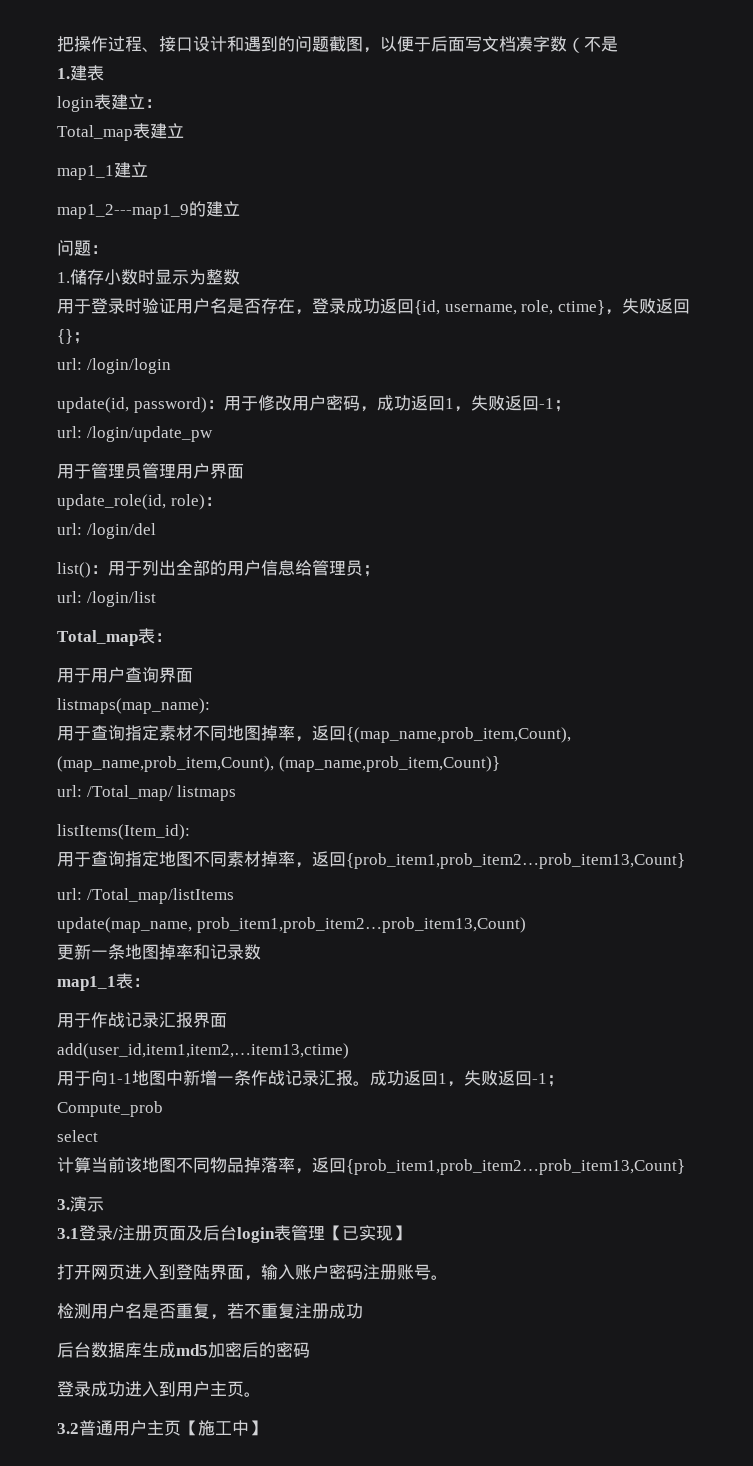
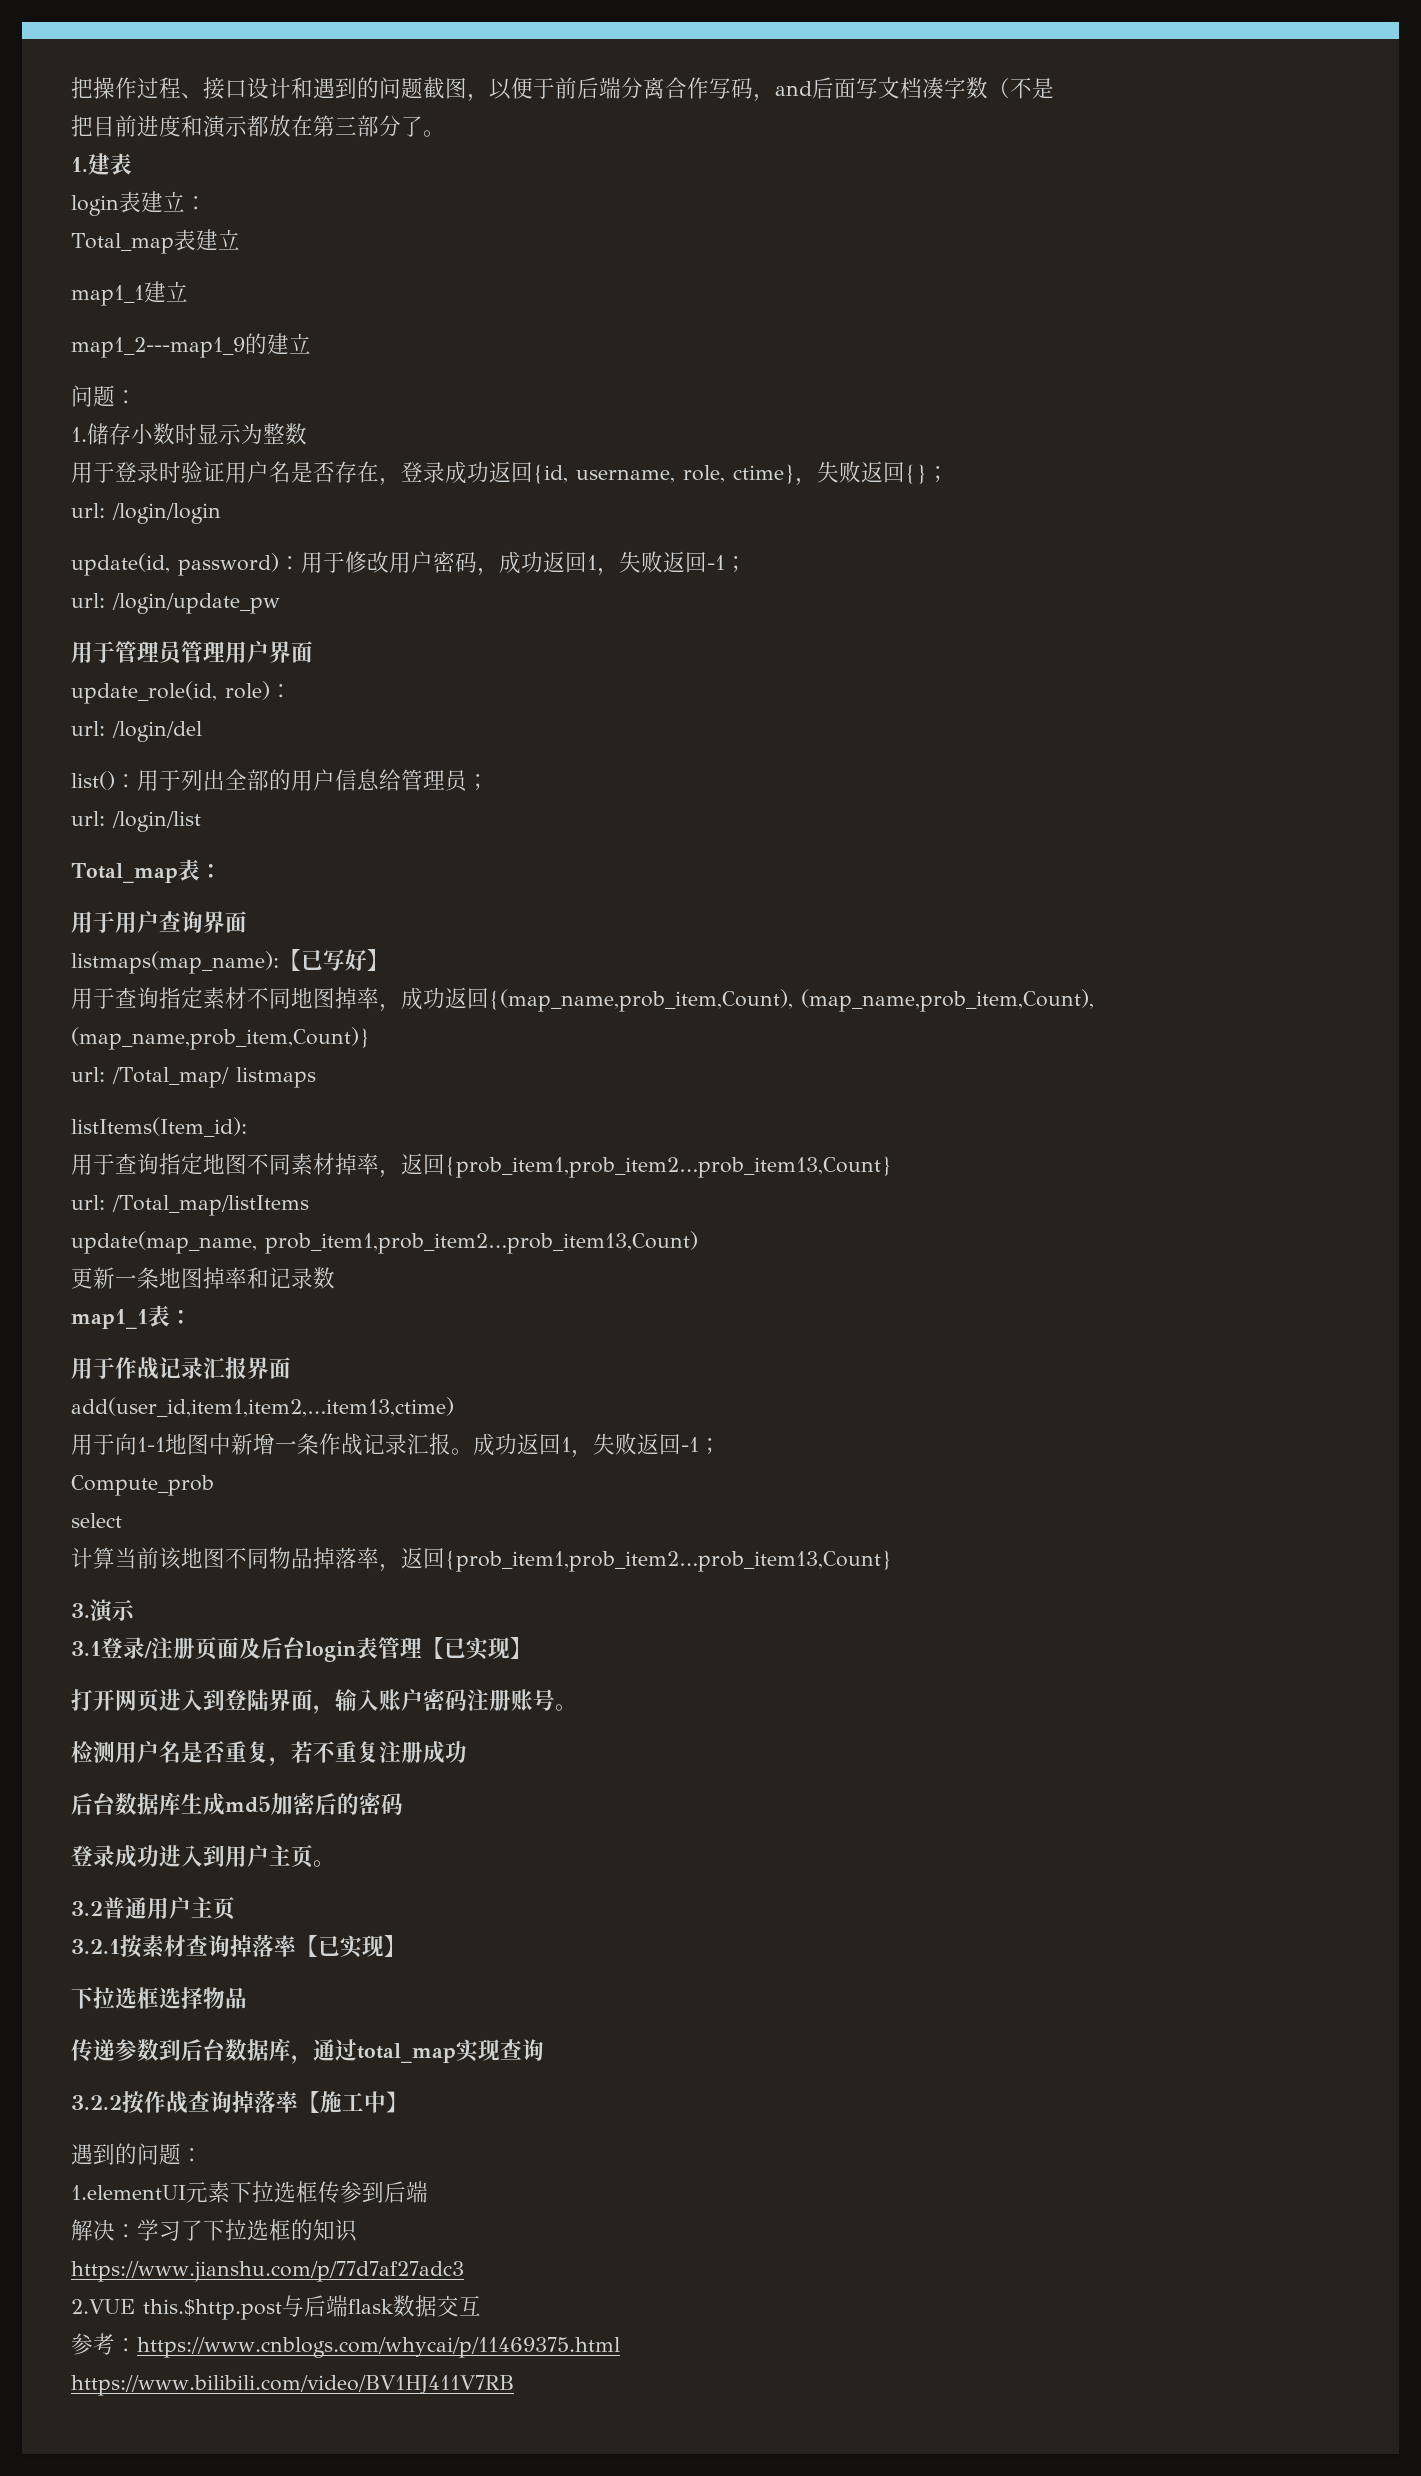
- 把操作过程、接口设计和遇到的问题截图，以便于后面写文档凑字数（不是
+ 把操作过程、接口设计和遇到的问题截图，以便于前后端分离合作写码，and后面写文档凑字数（不是
+ 把目前进度和演示都放在第三部分了。
- listmaps(map_name):
+ listmaps(map_name):【已写好】
- 用于查询指定素材不同地图掉率，返回{(map_name,prob_item,Count), (map_name,prob_item,Count), (map_name,prob_item,Count)}
+ 用于查询指定素材不同地图掉率，成功返回{(map_name,prob_item,Count), (map_name,prob_item,Count), (map_name,prob_item,Count)}
- 3.2普通用户主页【施工中】
+ 3.2普通用户主页
+ 3.2.1按素材查询掉落率【已实现】
+ 下拉选框选择物品
+ 传递参数到后台数据库，通过total_map实现查询
+ 3.2.2按作战查询掉落率【施工中】
+ 遇到的问题：
+ 1.elementUI元素下拉选框传参到后端
+ 解决：学习了下拉选框的知识
+ https://www.jianshu.com/p/77d7af27adc3
+ 2.VUE this.$http.post与后端flask数据交互
+ 参考：https://www.cnblogs.com/whycai/p/11469375.html
+ https://www.bilibili.com/video/BV1HJ411V7RB

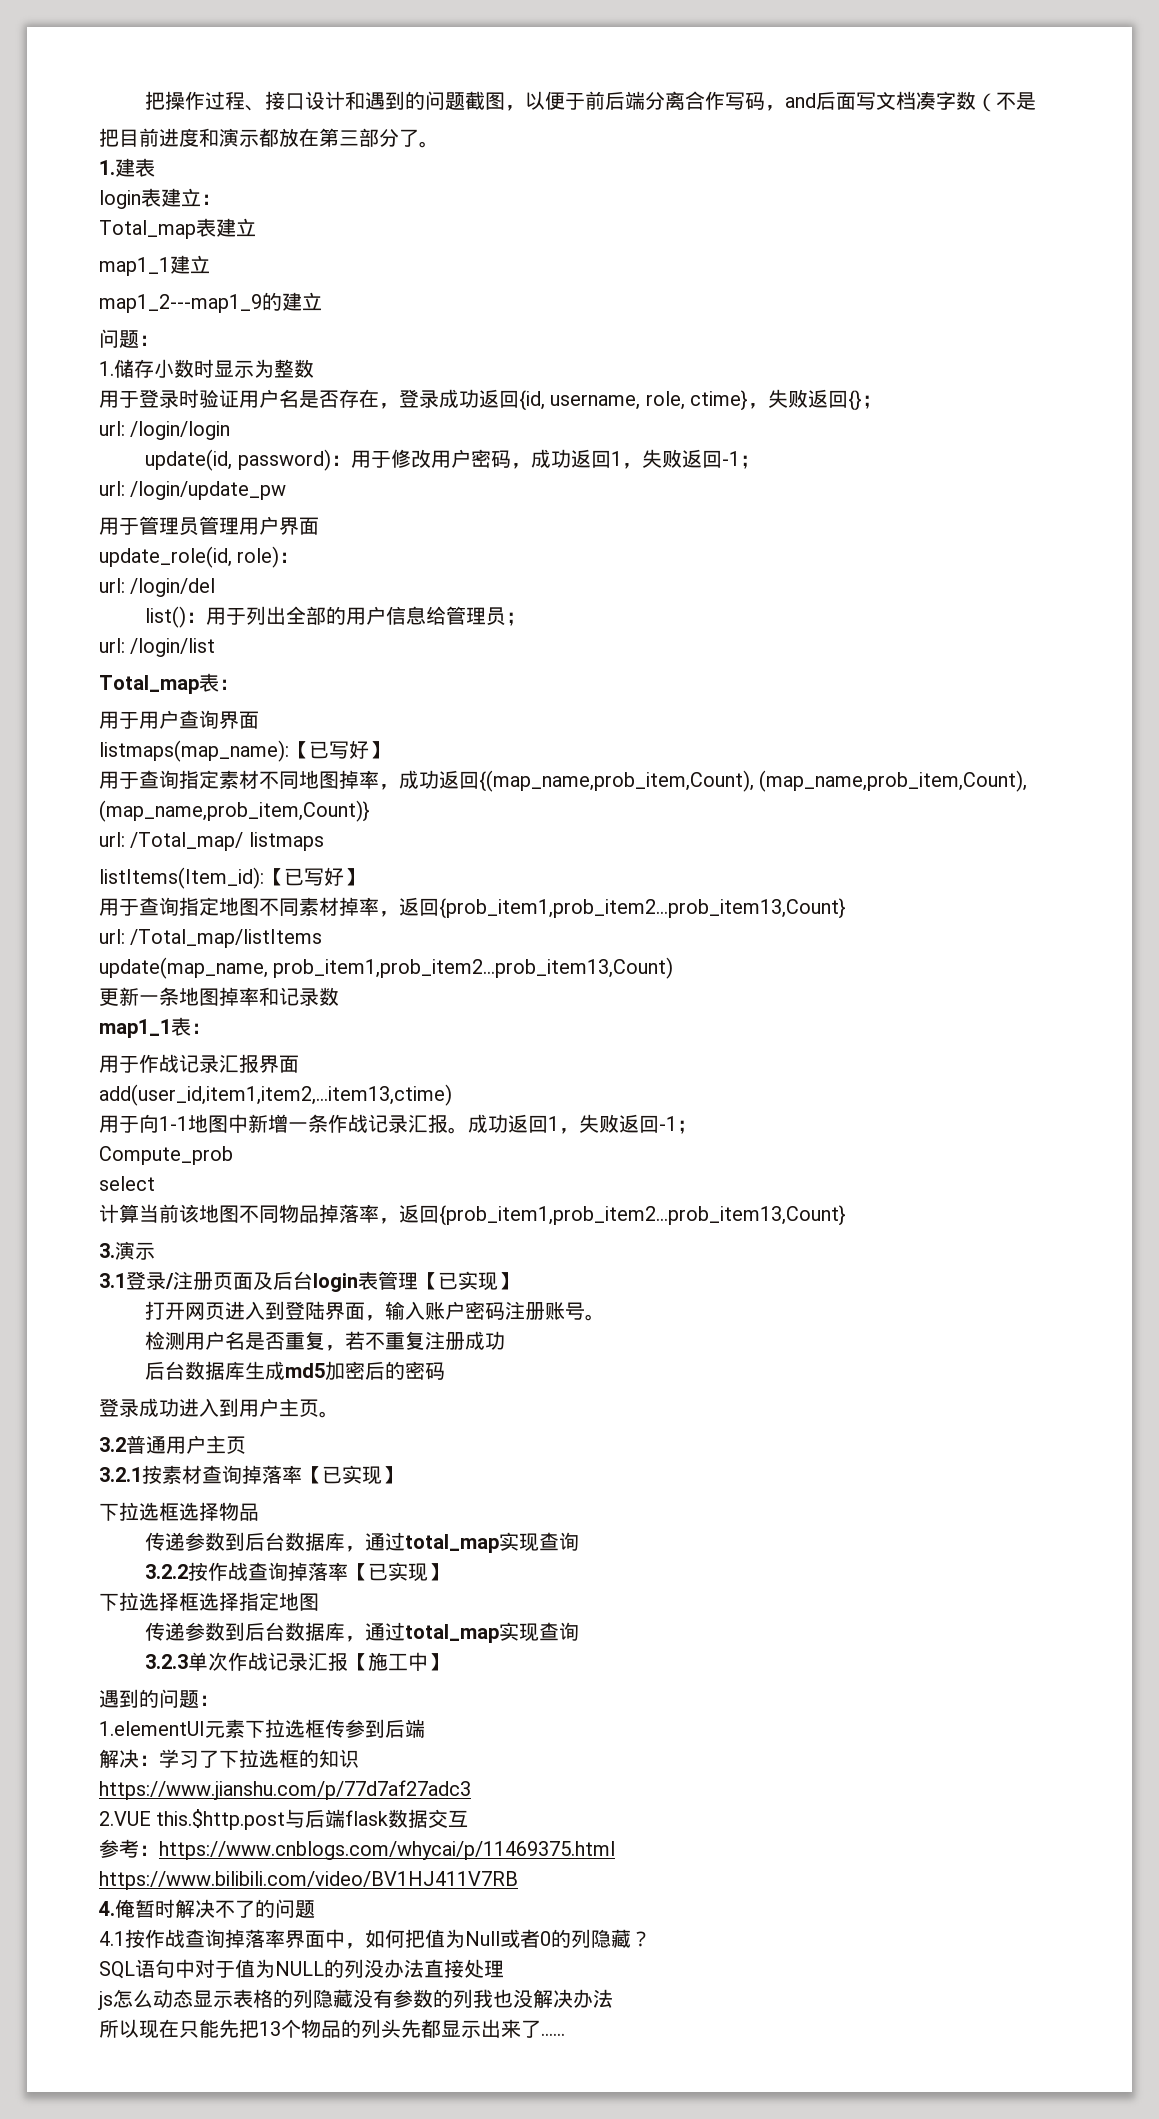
- listItems(Item_id):
+ listItems(Item_id):【已写好】
- 3.2.2按作战查询掉落率【施工中】
+ 3.2.2按作战查询掉落率【已实现】
+ 下拉选择框选择指定地图
+ 传递参数到后台数据库，通过total_map实现查询
+ 3.2.3单次作战记录汇报【施工中】
+ 4.俺暂时解决不了的问题
+ 4.1按作战查询掉落率界面中，如何把值为Null或者0的列隐藏？
+ SQL语句中对于值为NULL的列没办法直接处理
+ js怎么动态显示表格的列隐藏没有参数的列我也没解决办法
+ 所以现在只能先把13个物品的列头先都显示出来了……

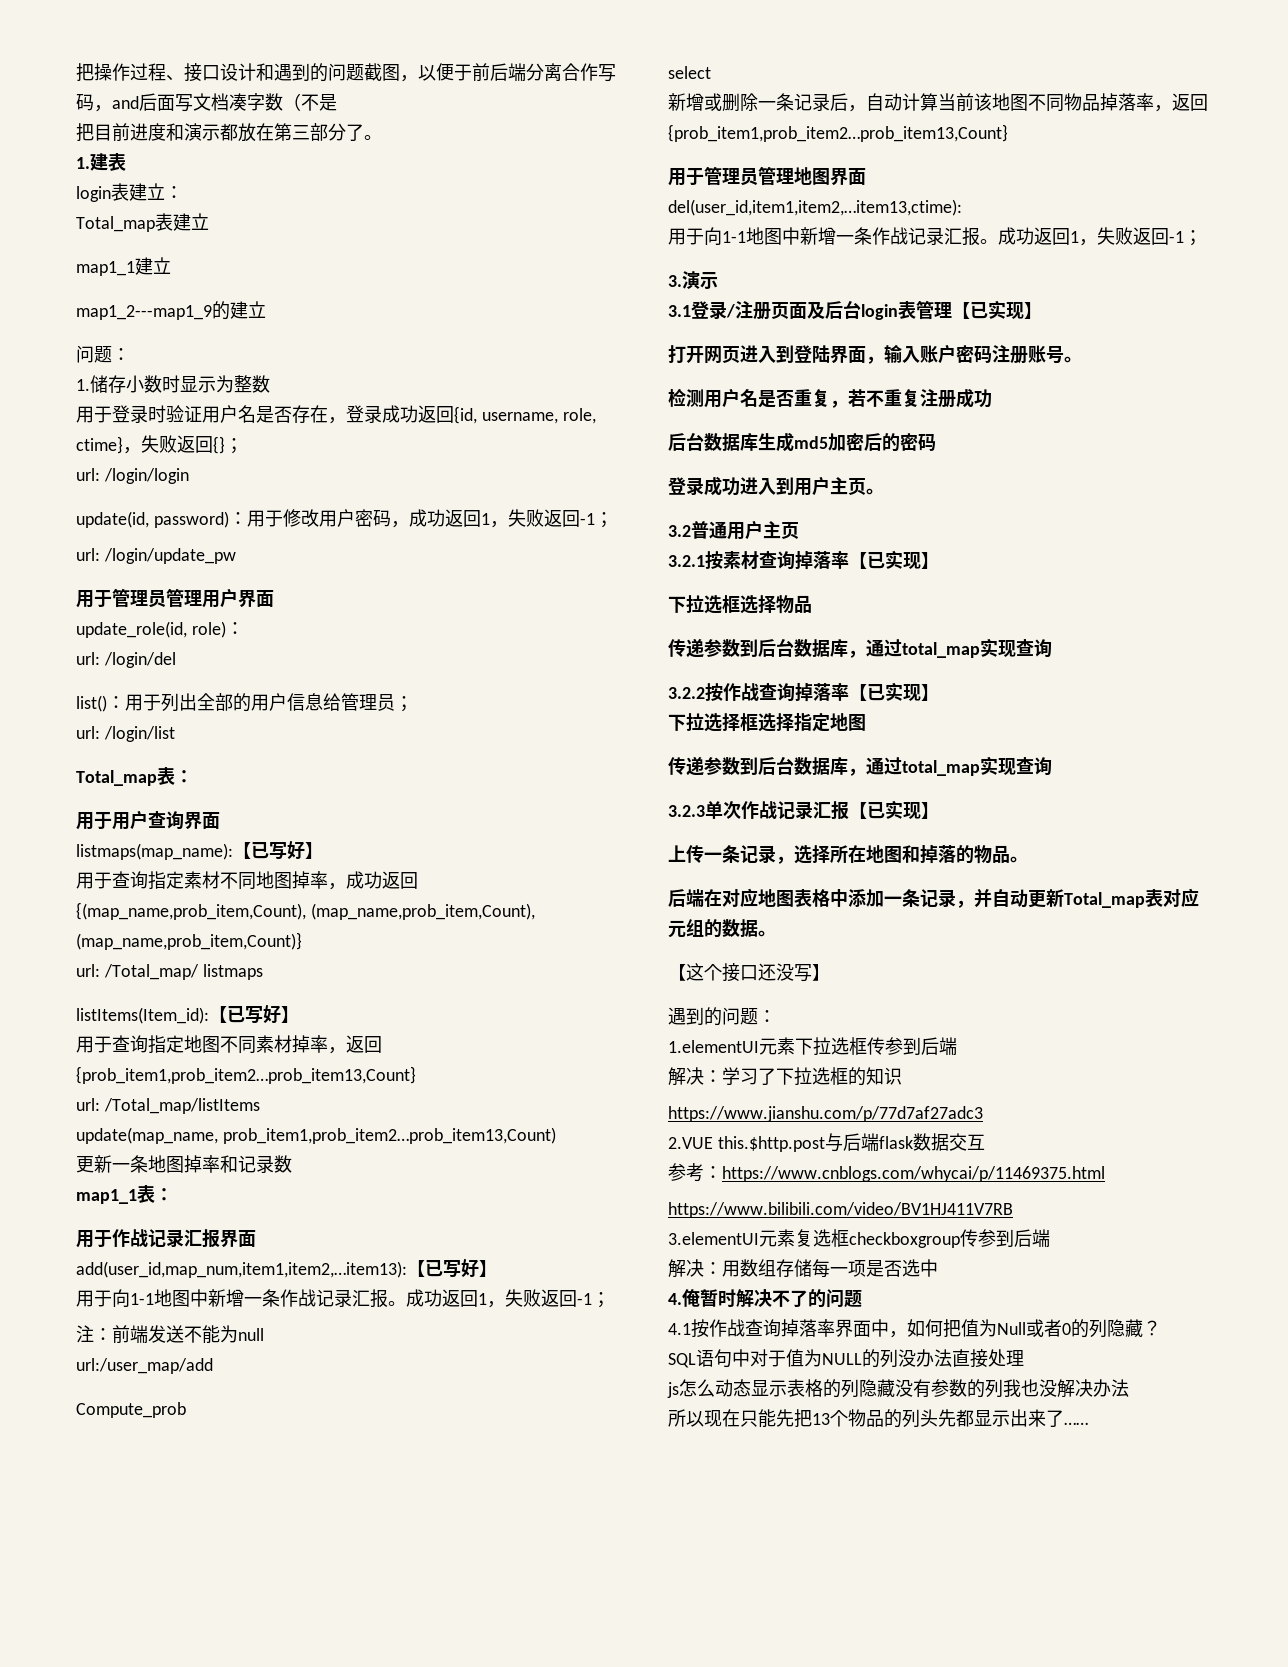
- add(user_id,item1,item2,…item13,ctime)
+ add(user_id,map_num,item1,item2,…item13):【已写好】
+ 注：前端发送不能为null
+ url:/user_map/add
  Compute_prob
  select
- 计算当前该地图不同物品掉落率，返回{prob_item1,prob_item2…prob_item13,Count}
+ 新增或删除一条记录后，自动计算当前该地图不同物品掉落率，返回{prob_item1,prob_item2…prob_item13,Count}
+ 用于管理员管理地图界面
+ del(user_id,item1,item2,…item13,ctime):
+ 用于向1-1地图中新增一条作战记录汇报。成功返回1，失败返回-1；
- 3.2.3单次作战记录汇报【施工中】
+ 3.2.3单次作战记录汇报【已实现】
+ 上传一条记录，选择所在地图和掉落的物品。
+ 后端在对应地图表格中添加一条记录，并自动更新Total_map表对应元组的数据。
+ 【这个接口还没写】
+ 3.elementUI元素复选框checkboxgroup传参到后端
+ 解决：用数组存储每一项是否选中

